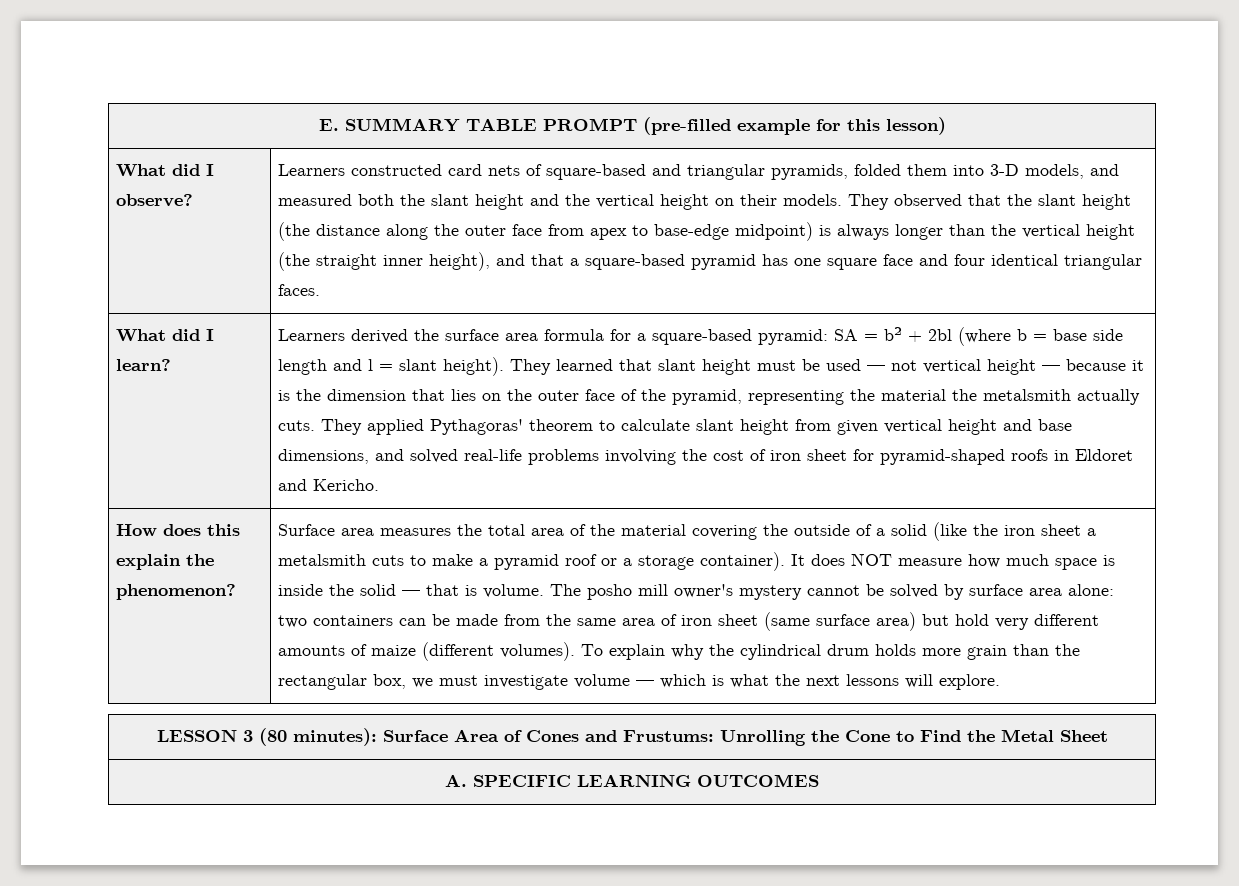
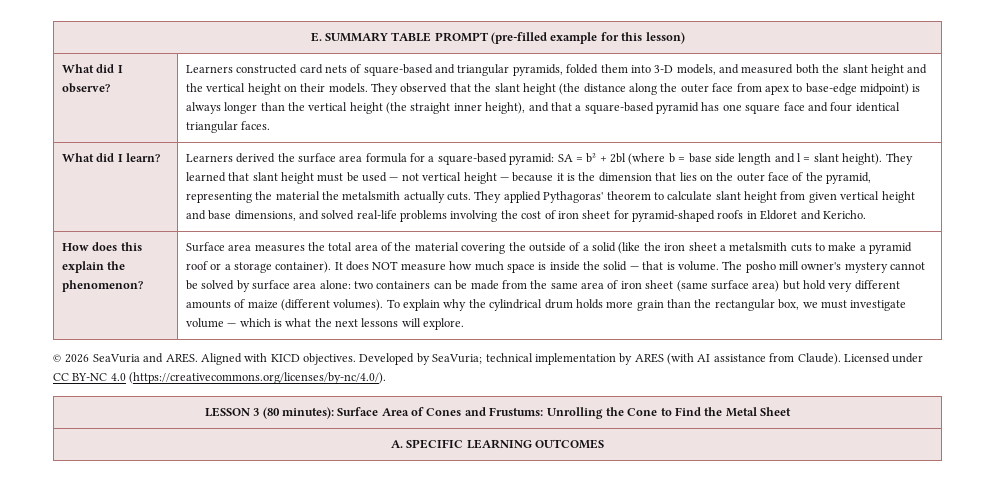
+ © 2026 SeaVuria and ARES. Aligned with KICD objectives. Developed by SeaVuria; technical implementation by ARES (with AI assistance from Claude). Licensed under CC BY-NC 4.0 (https://creativecommons.org/licenses/by-nc/4.0/).

